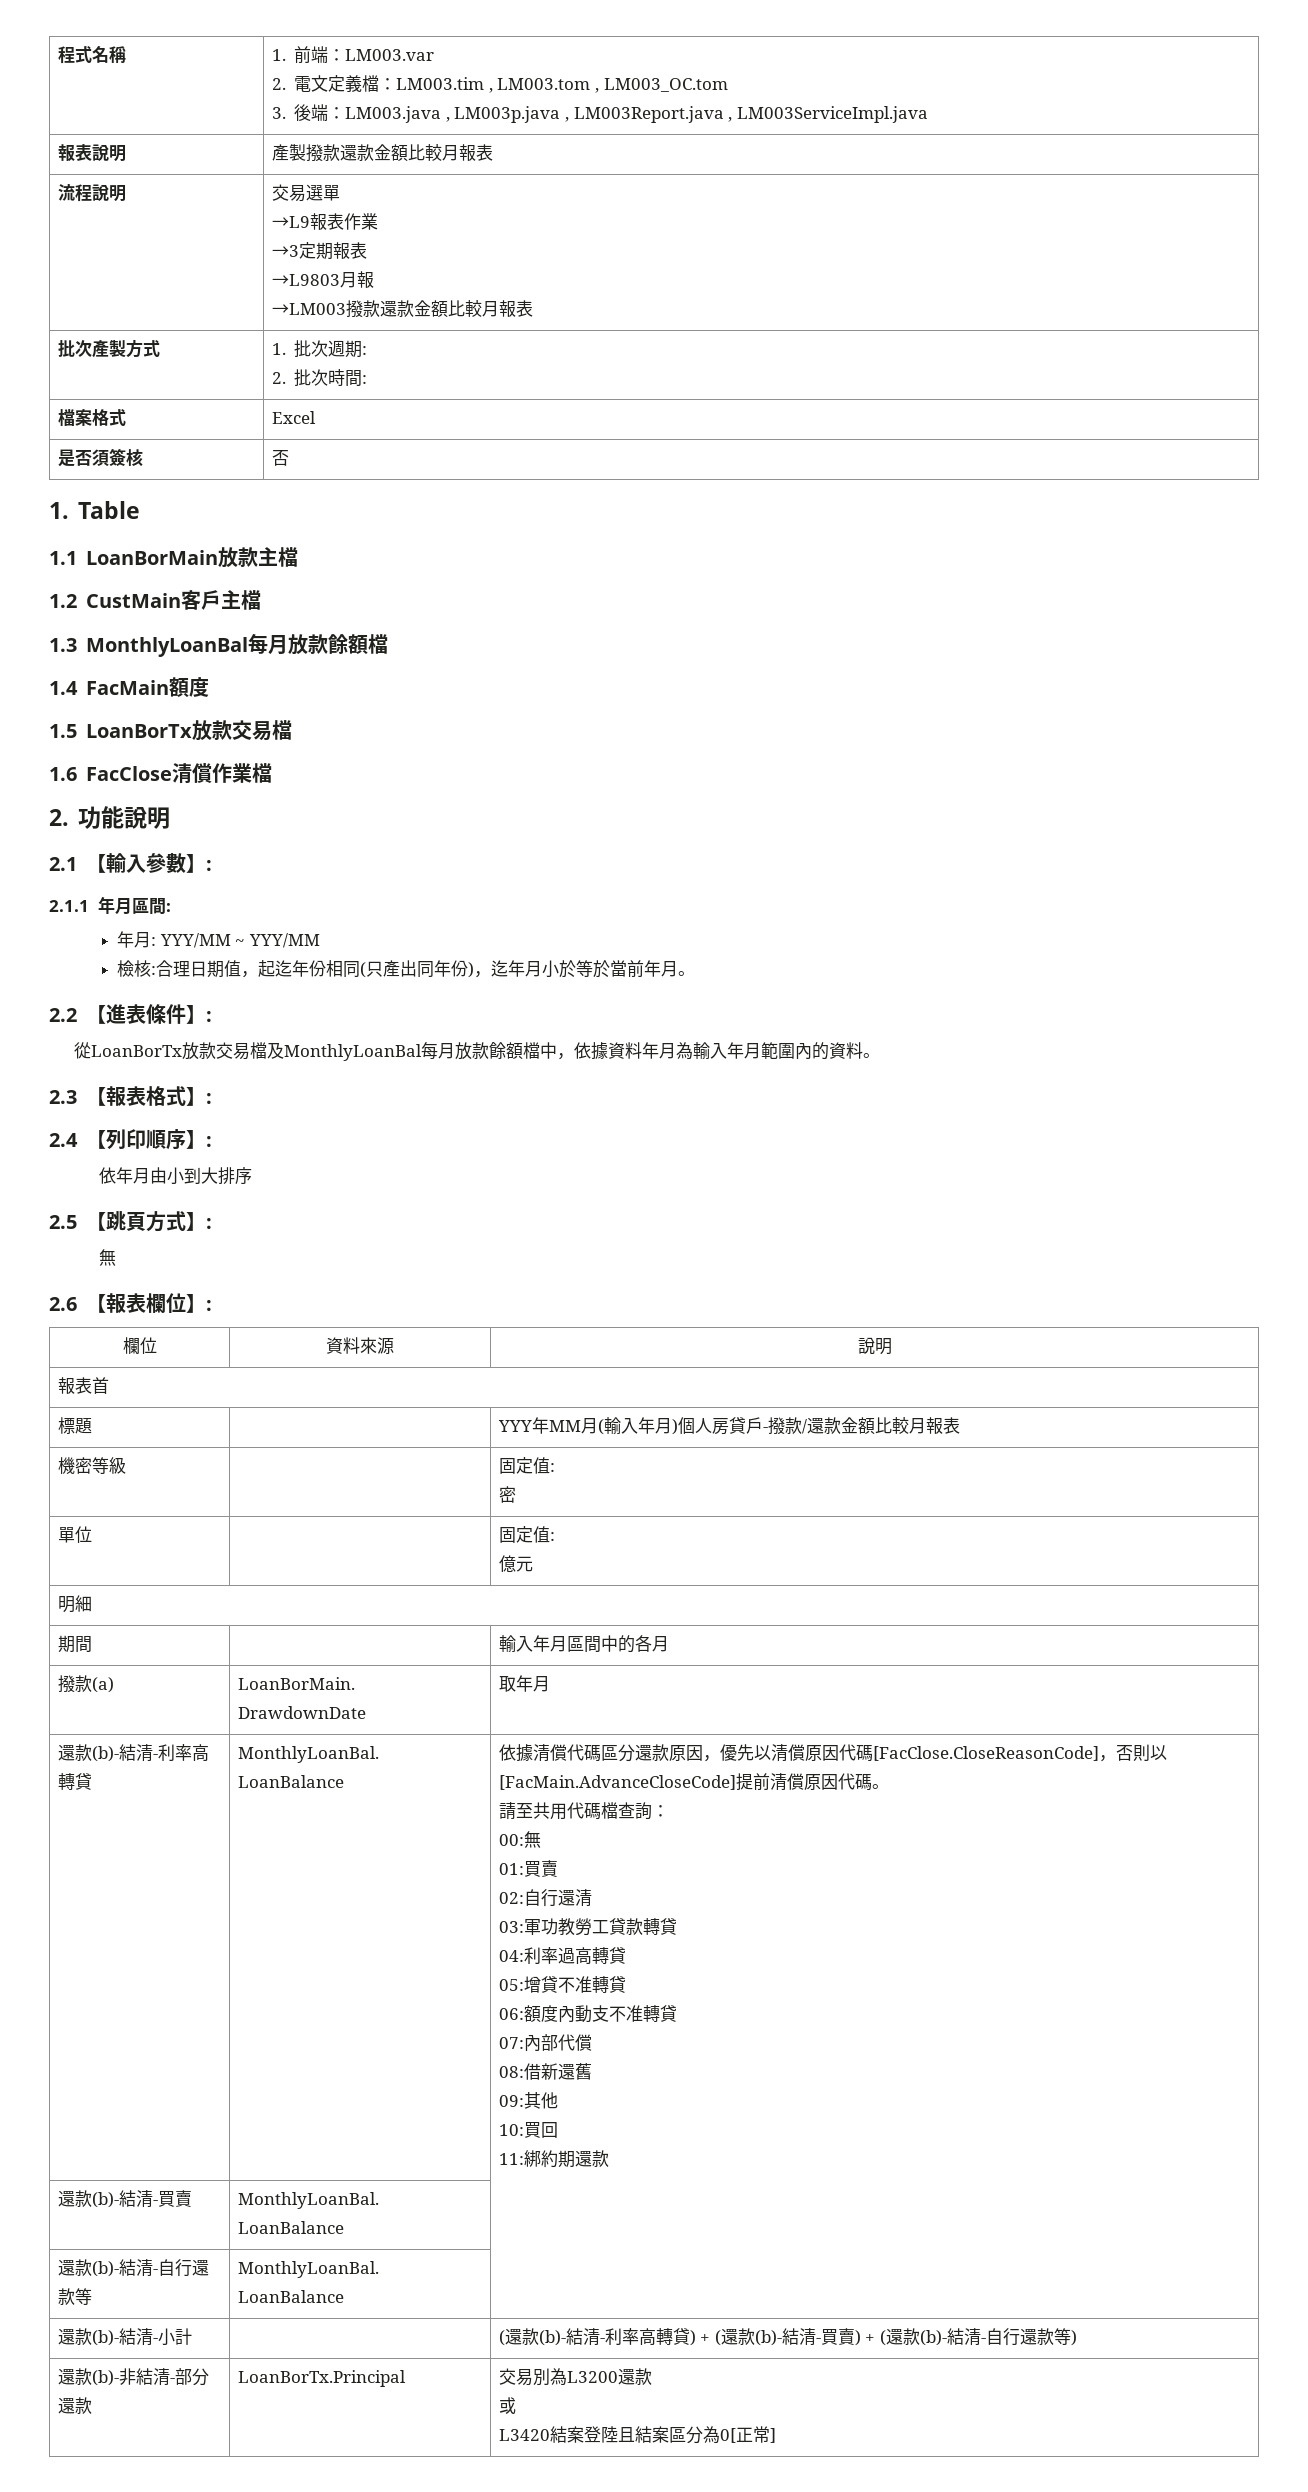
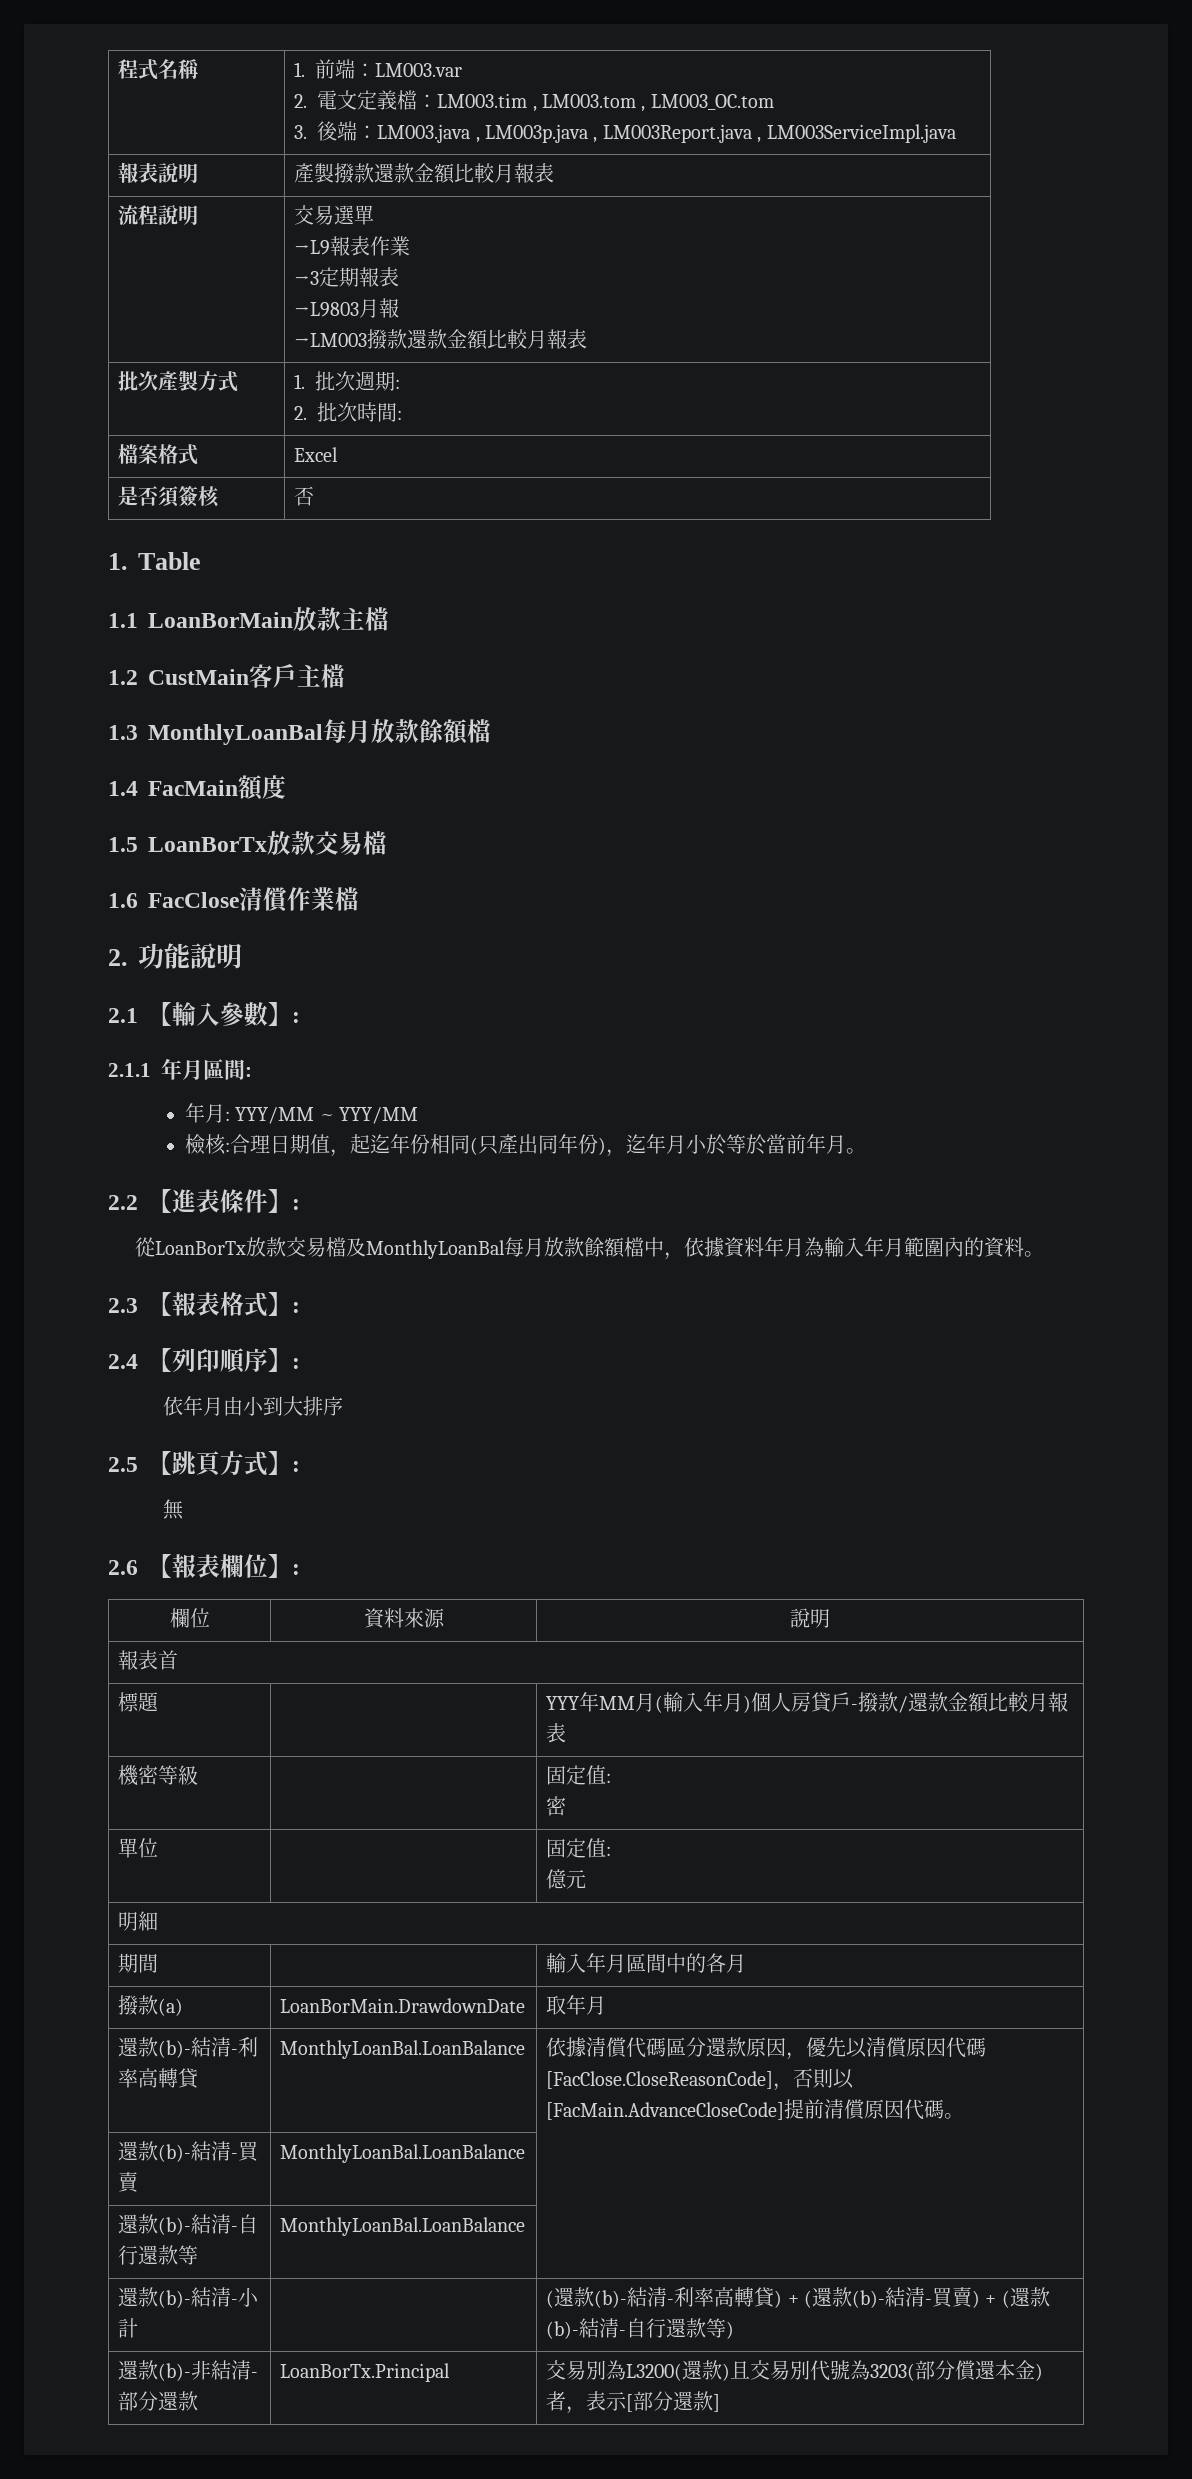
- 請至共用代碼檔查詢：
- 00:無
- 01:買賣
- 02:自行還清
- 03:軍功教勞工貸款轉貸
- 04:利率過高轉貸
- 05:增貸不准轉貸
- 06:額度內動支不准轉貸
- 07:內部代償
- 08:借新還舊
- 09:其他
- 10:買回
- 11:綁約期還款
- 還款(b)-非結清-部分還款 | LoanBorTx.Principal | 交易別為L3200還款
- 或
- L3420結案登陸且結案區分為0[正常]
+ 還款(b)-非結清-部分還款 | LoanBorTx.Principal | 交易別為L3200(還款)且交易別代號為3203(部分償還本金)者，表示[部分還款]

